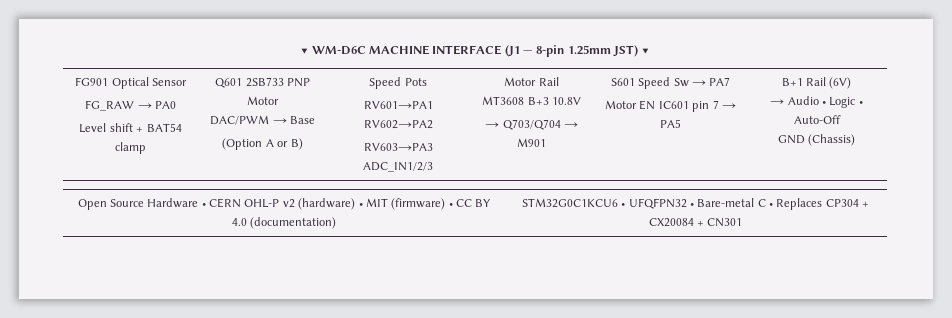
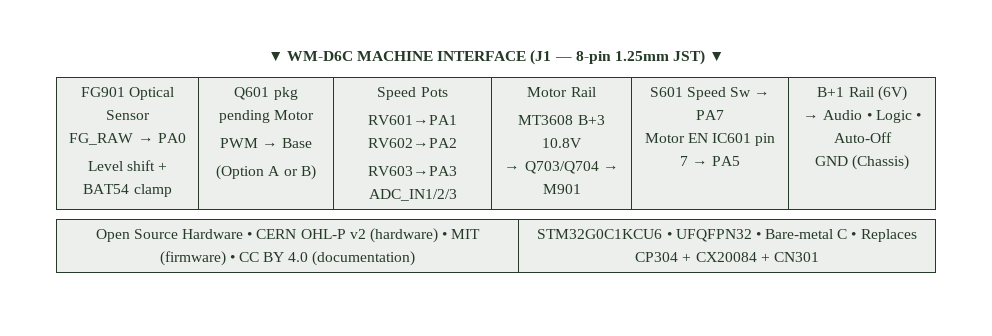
- Q601 2SB733 PNP Motor
+ Q601 pkg pending Motor
- DAC/PWM → Base
+ PWM → Base

